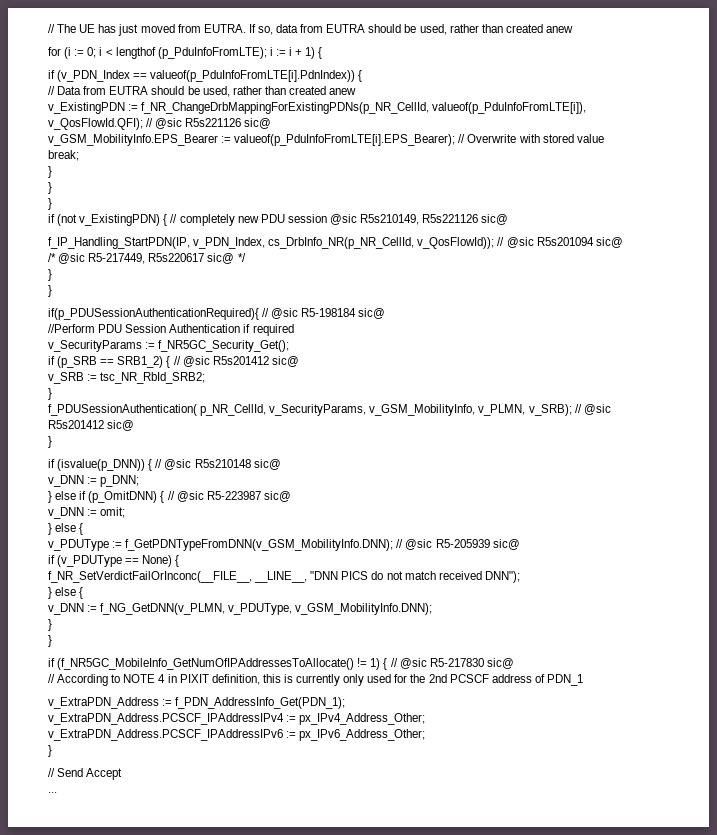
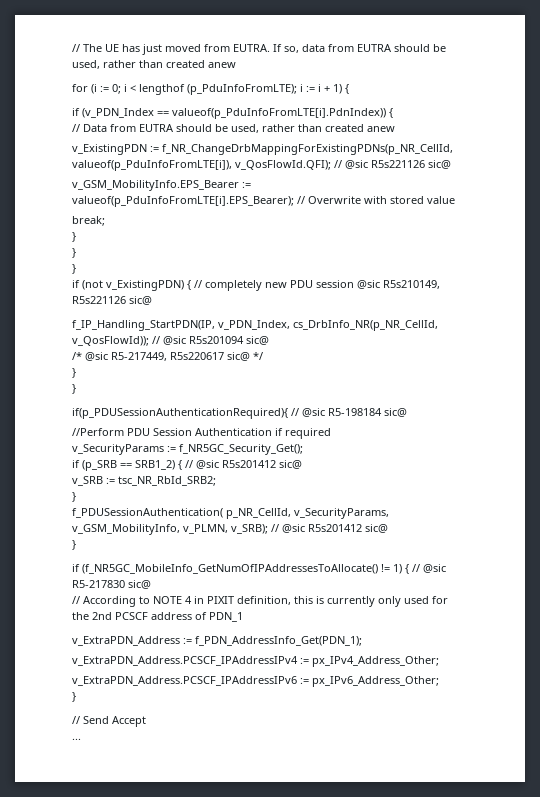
- if (isvalue(p_DNN)) { // @sic R5s210148 sic@
- v_DNN := p_DNN;
- } else if (p_OmitDNN) { // @sic R5-223987 sic@
- v_DNN := omit;
- } else {
- v_PDUType := f_GetPDNTypeFromDNN(v_GSM_MobilityInfo.DNN); // @sic R5-205939 sic@
- if (v_PDUType == None) {
- f_NR_SetVerdictFailOrInconc(__FILE__, __LINE__, "DNN PICS do not match received DNN");
- } else {
- v_DNN := f_NG_GetDNN(v_PLMN, v_PDUType, v_GSM_MobilityInfo.DNN);
- }
- }

